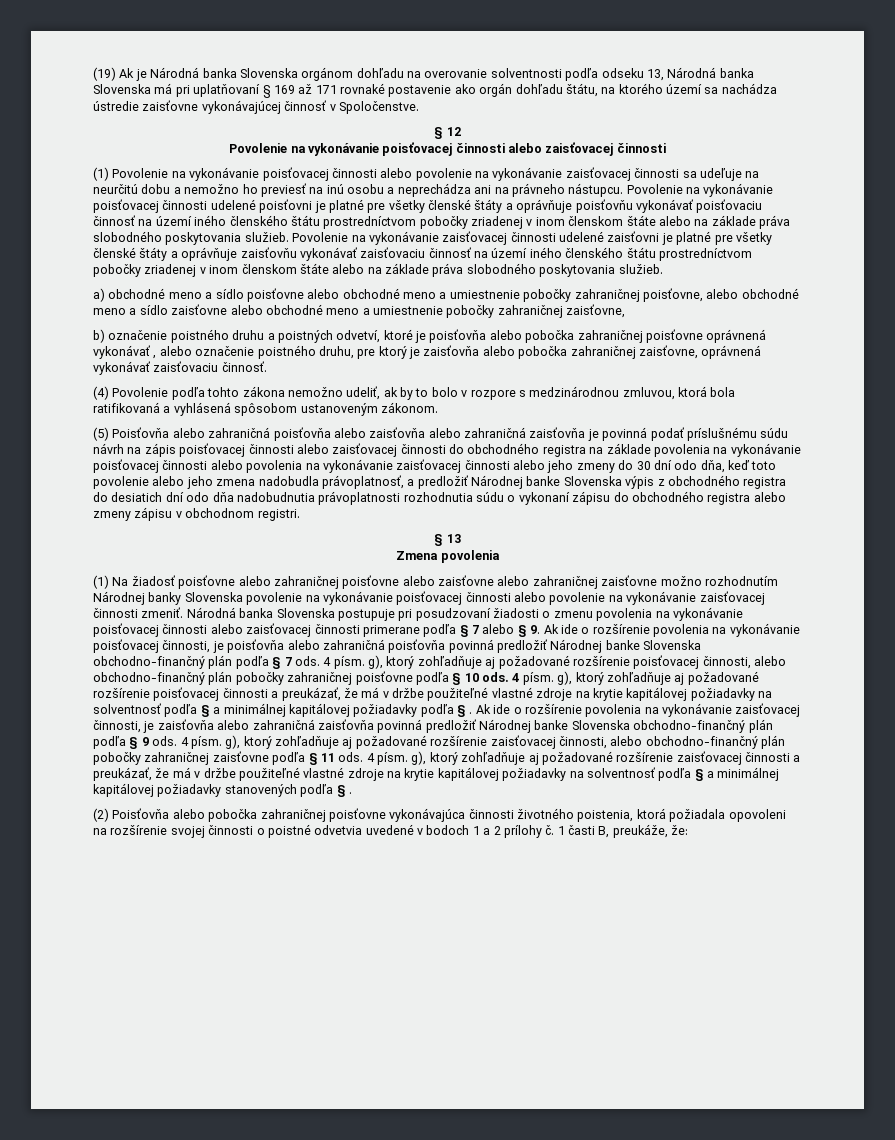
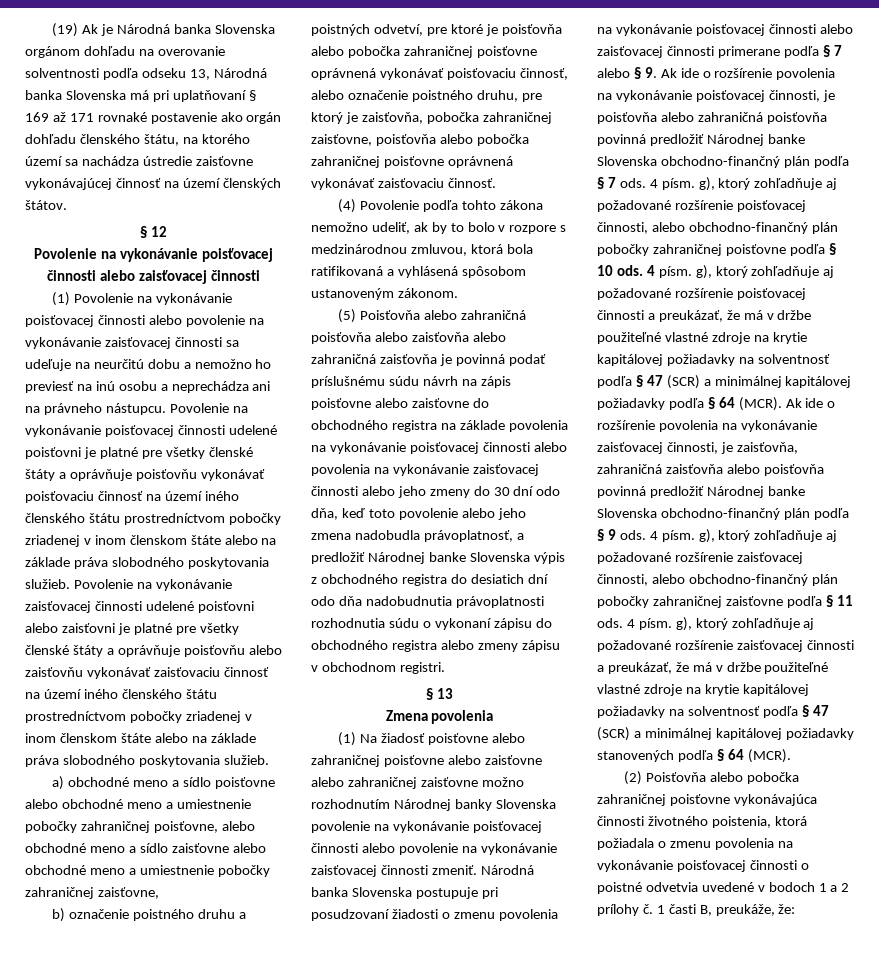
- (19) Ak je Národná banka Slovenska orgánom dohľadu na overovanie solventnosti podľa odseku 13, Národná banka Slovenska má pri uplatňovaní § 169 až 171 rovnaké postavenie ako orgán dohľadu štátu, na ktorého území sa nachádza ústredie zaisťovne vykonávajúcej činnosť v Spoločenstve.
+ (19) Ak je Národná banka Slovenska orgánom dohľadu na overovanie solventnosti podľa odseku 13, Národná banka Slovenska má pri uplatňovaní § 169 až 171 rovnaké postavenie ako orgán dohľadu členského štátu, na ktorého území sa nachádza ústredie zaisťovne vykonávajúcej činnosť na území členských štátov.
- Povolenie na vykonávanie zaisťovacej činnosti udelené zaisťovni je platné pre všetky členské štáty a oprávňuje zaisťovňu vykonávať zaisťovaciu činnosť na území iného členského štátu prostredníctvom pobočky zriadenej v inom členskom štáte alebo na základe práva slobodného poskytovania služieb.
+ Povolenie na vykonávanie zaisťovacej činnosti udelené poisťovni alebo zaisťovni je platné pre všetky členské štáty a oprávňuje poisťovňu alebo zaisťovňu vykonávať zaisťovaciu činnosť na území iného členského štátu prostredníctvom pobočky zriadenej v inom členskom štáte alebo na základe práva slobodného poskytovania služieb.
- b) označenie poistného druhu a poistných odvetví, ktoré je poisťovňa alebo pobočka zahraničnej poisťovne oprávnená vykonávať , alebo označenie poistného druhu, pre ktorý je zaisťovňa alebo pobočka zahraničnej zaisťovne, oprávnená vykonávať zaisťovaciu činnosť.
+ b) označenie poistného druhu a poistných odvetví, pre ktoré je poisťovňa alebo pobočka zahraničnej poisťovne oprávnená vykonávať poisťovaciu činnosť, alebo označenie poistného druhu, pre ktorý je zaisťovňa, pobočka zahraničnej zaisťovne, poisťovňa alebo pobočka zahraničnej poisťovne oprávnená vykonávať zaisťovaciu činnosť.
- (5) Poisťovňa alebo zahraničná poisťovňa alebo zaisťovňa alebo zahraničná zaisťovňa je povinná podať príslušnému súdu návrh na zápis poisťovacej činnosti alebo zaisťovacej činnosti do obchodného registra na základe povolenia na vykonávanie poisťovacej činnosti alebo povolenia na vykonávanie zaisťovacej činnosti alebo jeho zmeny do 30 dní odo dňa, keď toto povolenie alebo jeho zmena nadobudla právoplatnosť, a predložiť Národnej banke Slovenska výpis z obchodného registra do desiatich dní odo dňa nadobudnutia právoplatnosti rozhodnutia súdu o vykonaní zápisu do obchodného registra alebo zmeny zápisu v obchodnom registri.
+ (5) Poisťovňa alebo zahraničná poisťovňa alebo zaisťovňa alebo zahraničná zaisťovňa je povinná podať príslušnému súdu návrh na zápis poisťovne alebo zaisťovne do obchodného registra na základe povolenia na vykonávanie poisťovacej činnosti alebo povolenia na vykonávanie zaisťovacej činnosti alebo jeho zmeny do 30 dní odo dňa, keď toto povolenie alebo jeho zmena nadobudla právoplatnosť, a predložiť Národnej banke Slovenska výpis z obchodného registra do desiatich dní odo dňa nadobudnutia právoplatnosti rozhodnutia súdu o vykonaní zápisu do obchodného registra alebo zmeny zápisu v obchodnom registri.
- 4 písm. g), ktorý zohľadňuje aj požadované rozšírenie poisťovacej činnosti a preukázať, že má v držbe použiteľné vlastné zdroje na krytie kapitálovej požiadavky na solventnosť podľa § a minimálnej kapitálovej požiadavky podľa § .
+ 4 písm. g), ktorý zohľadňuje aj požadované rozšírenie poisťovacej činnosti a preukázať, že má v držbe použiteľné vlastné zdroje na krytie kapitálovej požiadavky na solventnosť podľa § 47 (SCR) a minimálnej kapitálovej požiadavky podľa § 64 (MCR).
- Ak ide o rozšírenie povolenia na vykonávanie zaisťovacej činnosti, je zaisťovňa alebo zahraničná zaisťovňa povinná predložiť Národnej banke Slovenska obchodno-finančný plán podľa § 9 ods.
+ Ak ide o rozšírenie povolenia na vykonávanie zaisťovacej činnosti, je zaisťovňa, zahraničná zaisťovňa alebo poisťovňa povinná predložiť Národnej banke Slovenska obchodno-finančný plán podľa § 9 ods.
- 4 písm. g), ktorý zohľadňuje aj požadované rozšírenie zaisťovacej činnosti a preukázať, že má v držbe použiteľné vlastné zdroje na krytie kapitálovej požiadavky na solventnosť podľa § a minimálnej kapitálovej požiadavky stanovených podľa § .
+ 4 písm. g), ktorý zohľadňuje aj požadované rozšírenie zaisťovacej činnosti a preukázať, že má v držbe použiteľné vlastné zdroje na krytie kapitálovej požiadavky na solventnosť podľa § 47 (SCR) a minimálnej kapitálovej požiadavky stanovených podľa § 64 (MCR).
- (2) Poisťovňa alebo pobočka zahraničnej poisťovne vykonávajúca činnosti životného poistenia, ktorá požiadala opovoleni na rozšírenie svojej činnosti o poistné odvetvia uvedené v bodoch 1 a 2 prílohy č.
+ (2) Poisťovňa alebo pobočka zahraničnej poisťovne vykonávajúca činnosti životného poistenia, ktorá požiadala o zmenu povolenia na vykonávanie poisťovacej činnosti o poistné odvetvia uvedené v bodoch 1 a 2 prílohy č.

